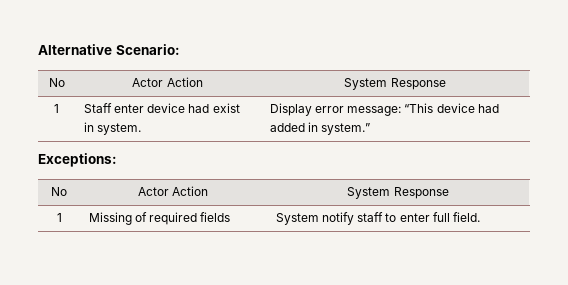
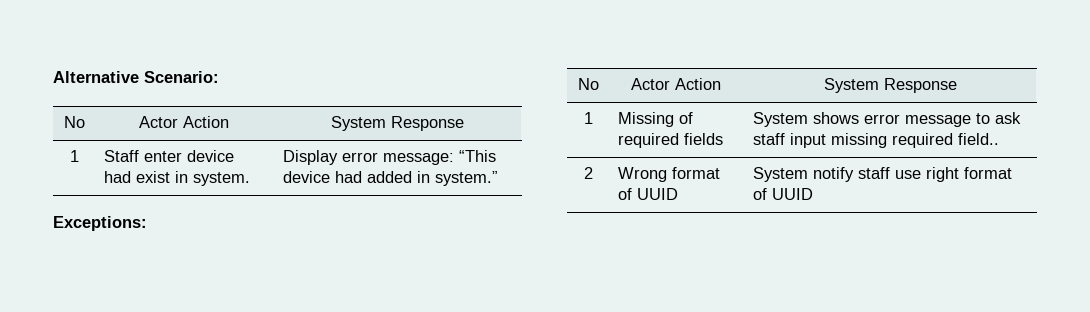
- 1 | Missing of required fields | System notify staff to enter full field.
+ 1 | Missing of required fields | System shows error message to ask staff input missing required field..
+ 2 | Wrong format of UUID | System notify staff use right format of UUID

